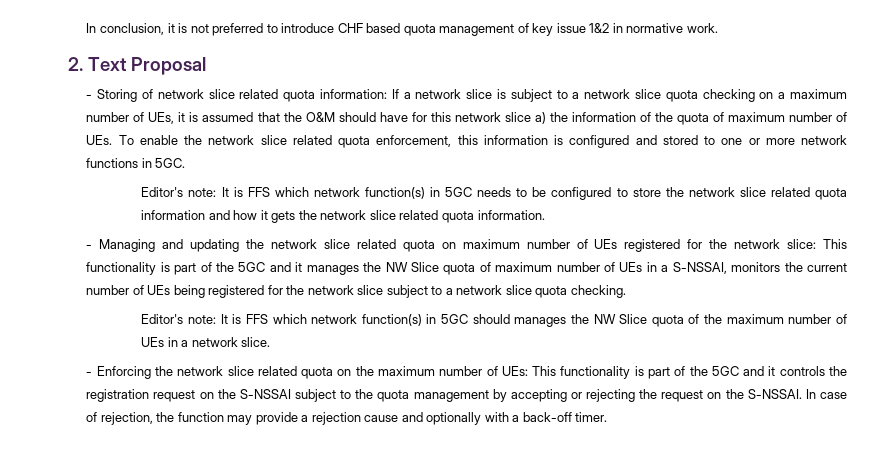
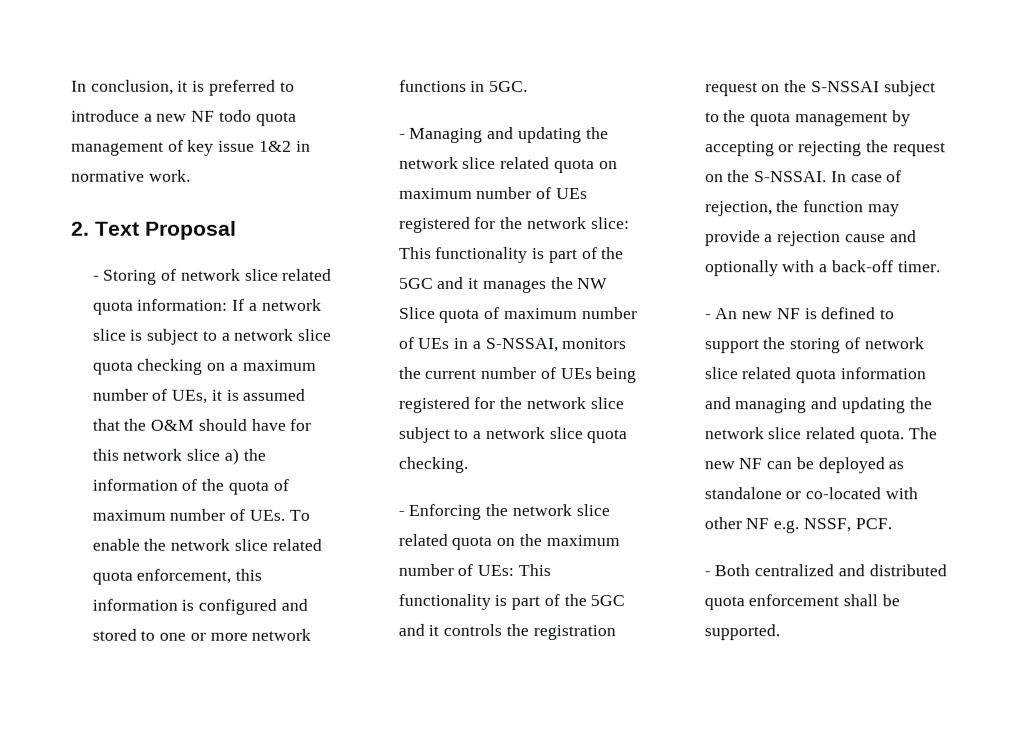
- In conclusion, it is not preferred to introduce CHF based quota management of key issue 1&2 in normative work.
+ In conclusion, it is preferred to introduce a new NF todo quota management of key issue 1&2 in normative work.
- Editor's note: It is FFS which network function(s) in 5GC needs to be configured to store the network slice related quota information and how it gets the network slice related quota information.
- Editor's note: It is FFS which network function(s) in 5GC should manages the NW Slice quota of the maximum number of UEs in a network slice.
+ - An new NF is defined to support the storing of network slice related quota information and managing and updating the network slice related quota. The new NF can be deployed as standalone or co-located with other NF e.g. NSSF, PCF.
+ - Both centralized and distributed quota enforcement shall be supported.

